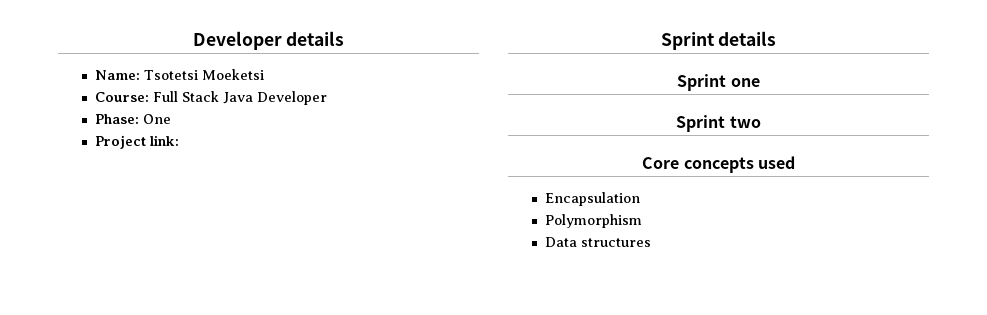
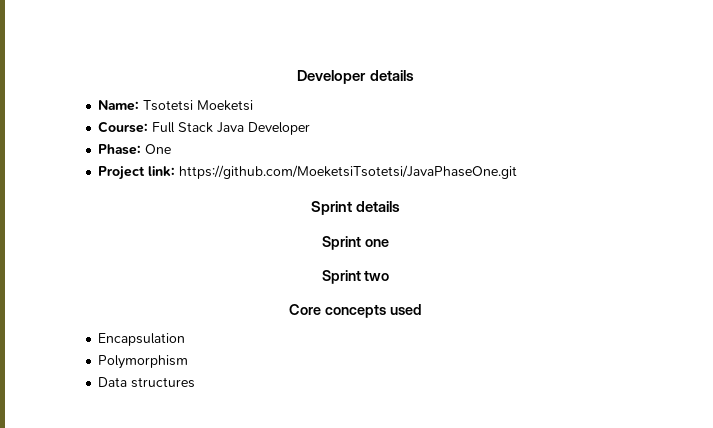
- Project link:
+ Project link: https://github.com/MoeketsiTsotetsi/JavaPhaseOne.git

